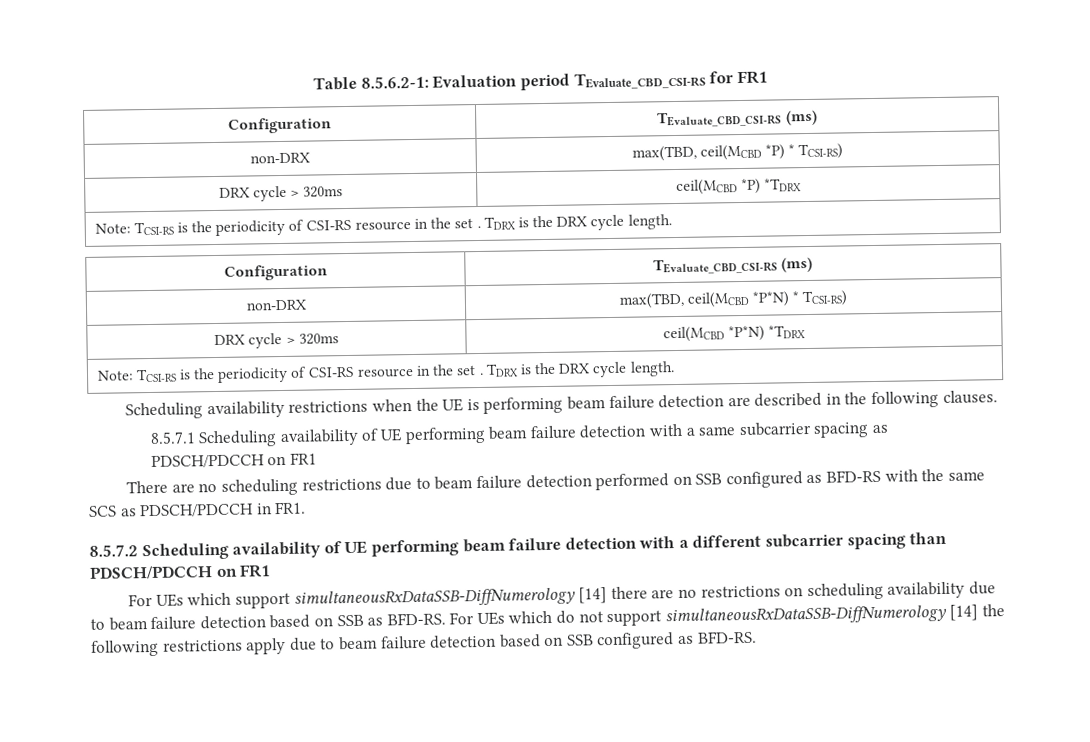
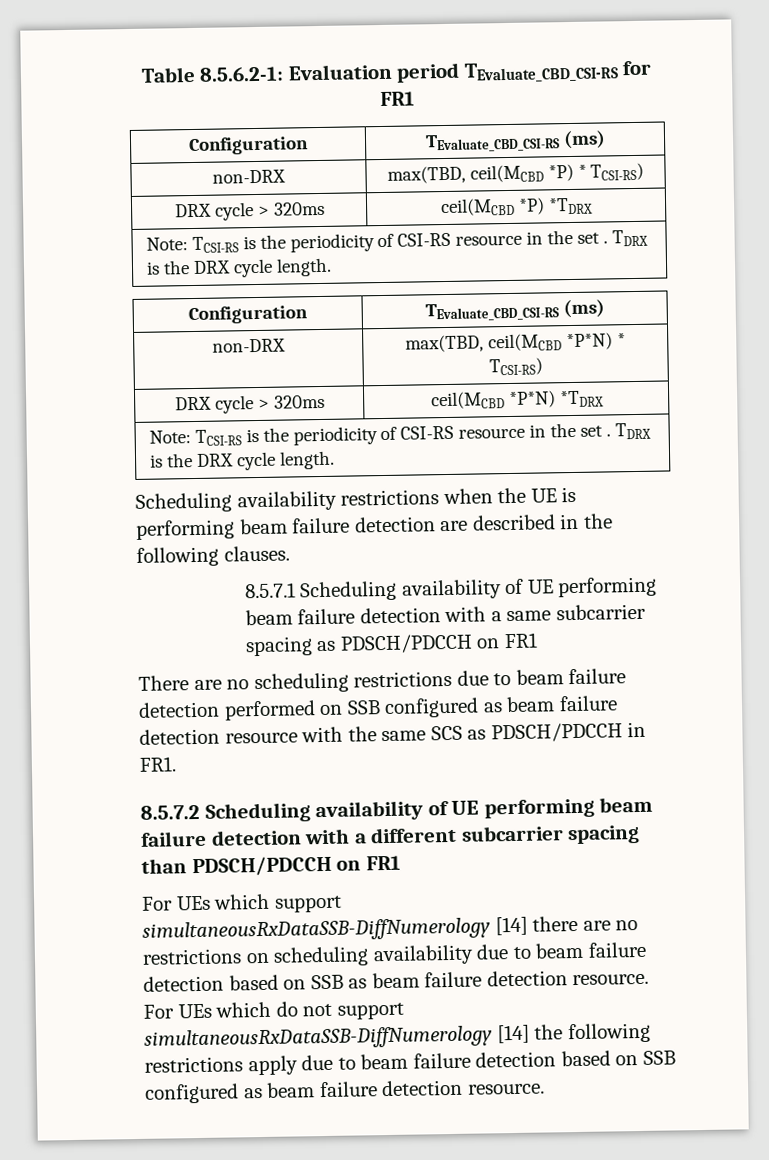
- There are no scheduling restrictions due to beam failure detection performed on SSB configured as BFD-RS with the same SCS as PDSCH/PDCCH in FR1.
+ There are no scheduling restrictions due to beam failure detection performed on SSB configured as beam failure detection resource with the same SCS as PDSCH/PDCCH in FR1.
- For UEs which support simultaneousRxDataSSB-DiffNumerology [14] there are no restrictions on scheduling availability due to beam failure detection based on SSB as BFD-RS.
+ For UEs which support simultaneousRxDataSSB-DiffNumerology [14] there are no restrictions on scheduling availability due to beam failure detection based on SSB as beam failure detection resource.
- For UEs which do not support simultaneousRxDataSSB-DiffNumerology [14] the following restrictions apply due to beam failure detection based on SSB configured as BFD-RS.
+ For UEs which do not support simultaneousRxDataSSB-DiffNumerology [14] the following restrictions apply due to beam failure detection based on SSB configured as beam failure detection resource.

